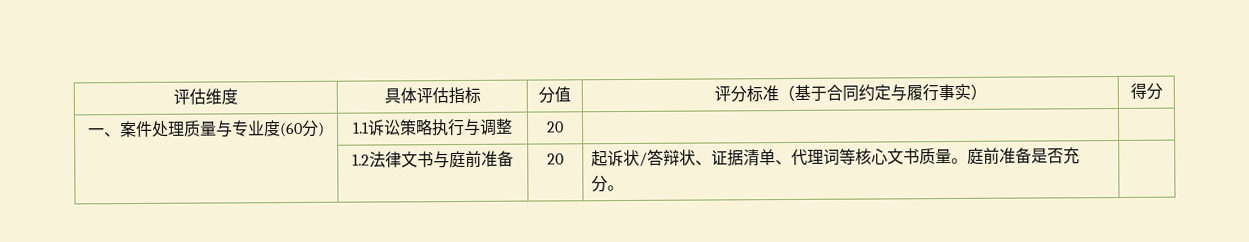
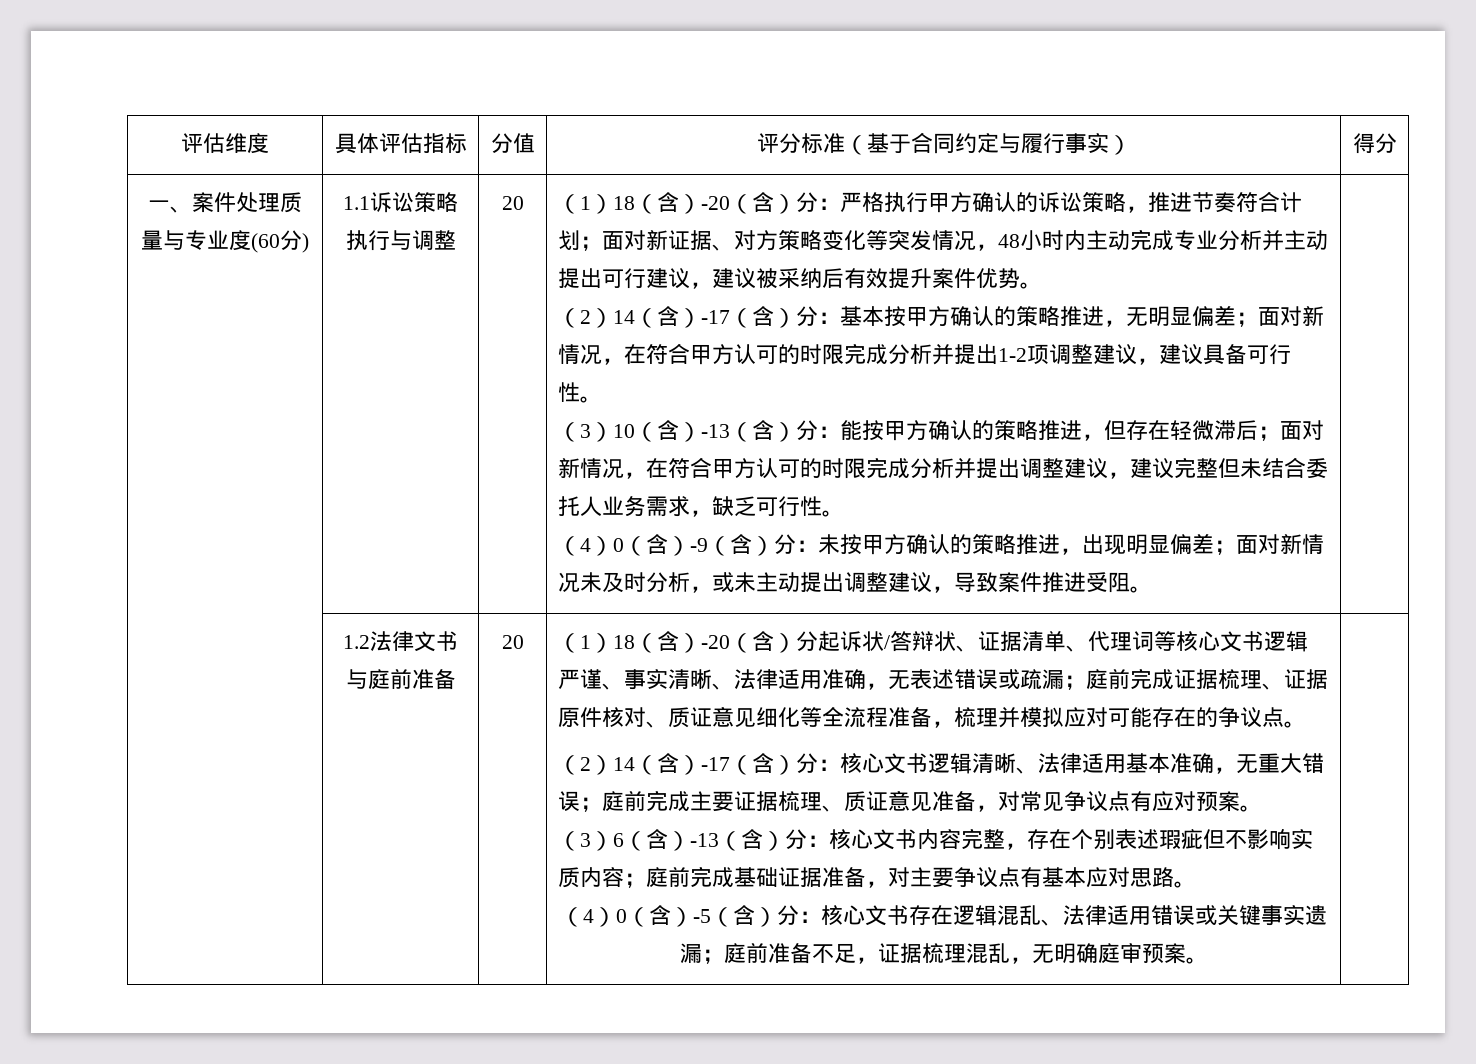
+ （1）18（含）-20（含）分：严格执行甲方确认的诉讼策略，推进节奏符合计划；面对新证据、对方策略变化等突发情况，48小时内主动完成专业分析并主动提出可行建议，建议被采纳后有效提升案件优势。
+ （2）14（含）-17（含）分：基本按甲方确认的策略推进，无明显偏差；面对新情况，在符合甲方认可的时限完成分析并提出1-2项调整建议，建议具备可行性。
+ （3）10（含）-13（含）分：能按甲方确认的策略推进，但存在轻微滞后；面对新情况，在符合甲方认可的时限完成分析并提出调整建议，建议完整但未结合委托人业务需求，缺乏可行性。
+ （4）0（含）-9（含）分：未按甲方确认的策略推进，出现明显偏差；面对新情况未及时分析，或未主动提出调整建议，导致案件推进受阻。
- 起诉状/答辩状、证据清单、代理词等核心文书质量。庭前准备是否充分。
+ （1）18（含）-20（含）分起诉状/答辩状、证据清单、代理词等核心文书逻辑严谨、事实清晰、法律适用准确，无表述错误或疏漏；庭前完成证据梳理、证据原件核对、质证意见细化等全流程准备，梳理并模拟应对可能存在的争议点。
+ （2）14（含）-17（含）分：核心文书逻辑清晰、法律适用基本准确，无重大错误；庭前完成主要证据梳理、质证意见准备，对常见争议点有应对预案。
+ （3）6（含）-13（含）分：核心文书内容完整，存在个别表述瑕疵但不影响实质内容；庭前完成基础证据准备，对主要争议点有基本应对思路。
+ （4）0（含）-5（含）分：核心文书存在逻辑混乱、法律适用错误或关键事实遗漏；庭前准备不足，证据梳理混乱，无明确庭审预案。

